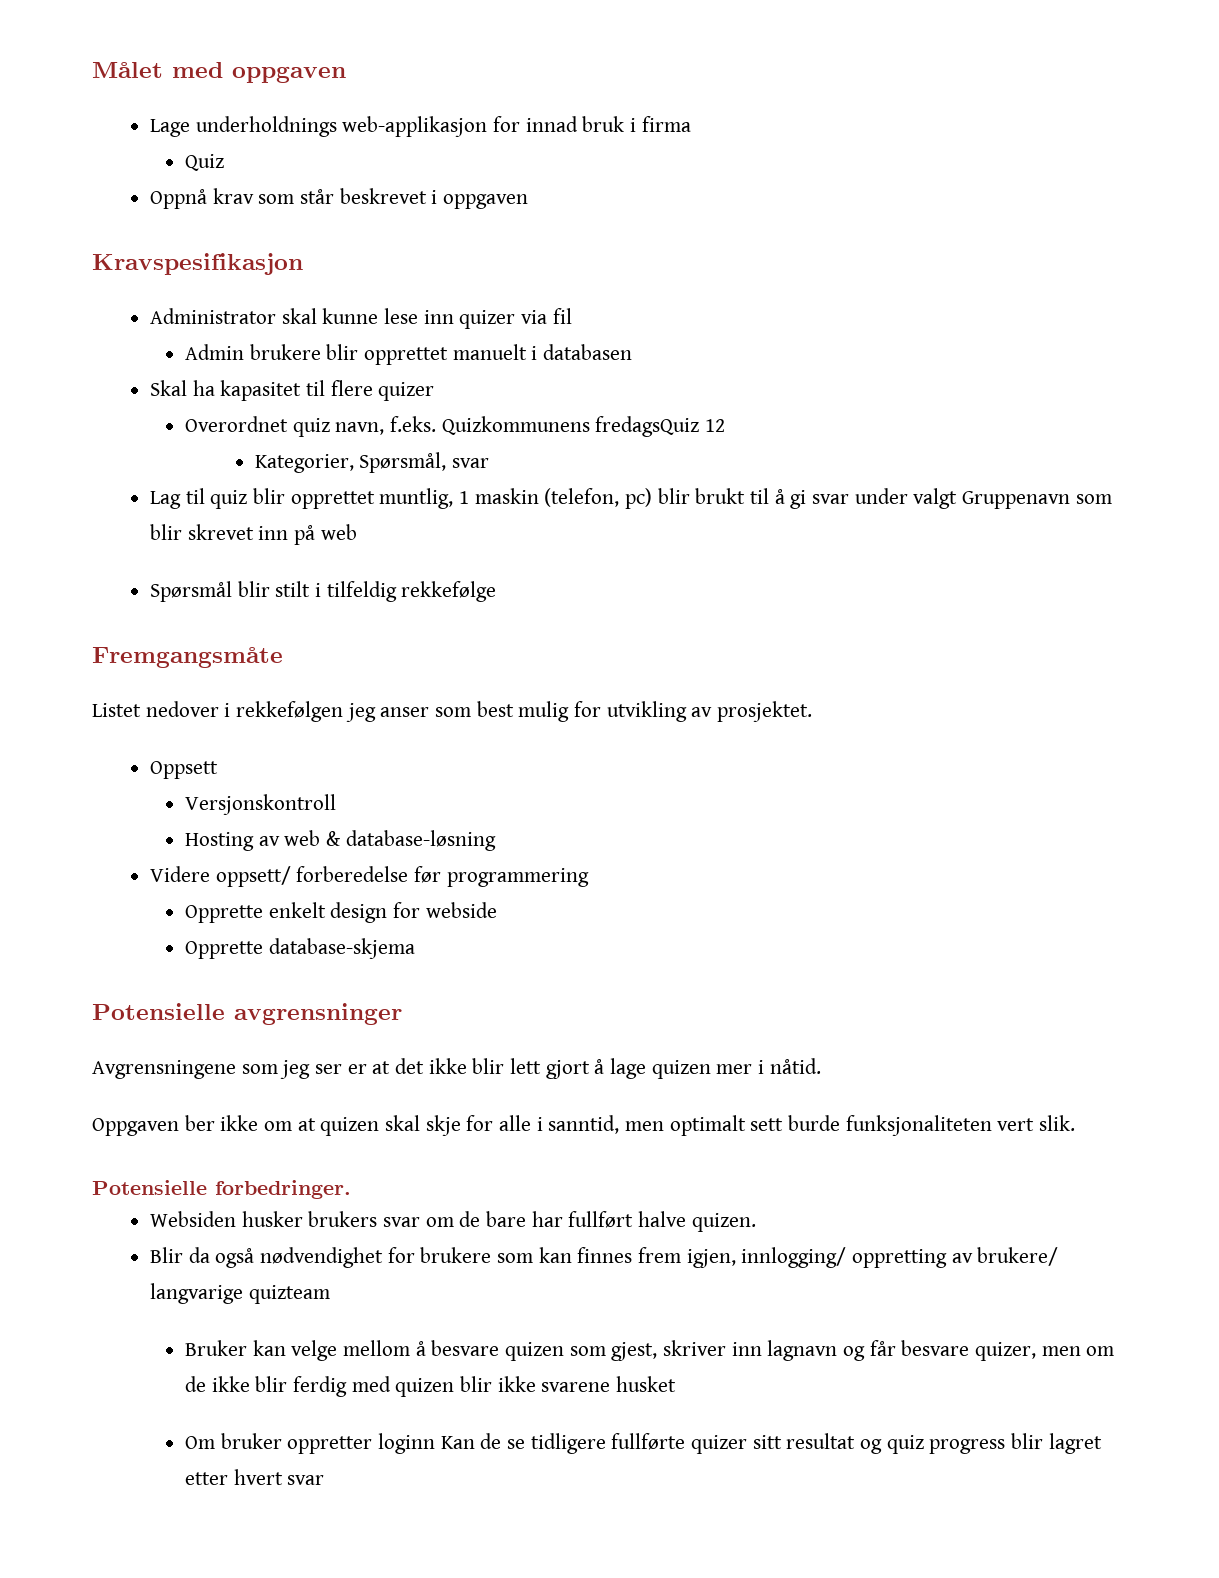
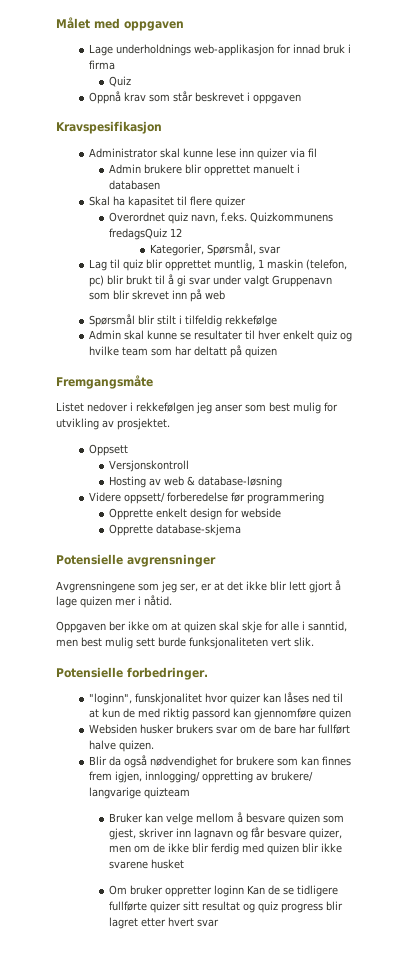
+ Admin skal kunne se resultater til hver enkelt quiz og hvilke team som har deltatt på quizen
- Avgrensningene som jeg ser er at det ikke blir lett gjort å lage quizen mer i nåtid.
+ Avgrensningene som jeg ser, er at det ikke blir lett gjort å lage quizen mer i nåtid.
- Oppgaven ber ikke om at quizen skal skje for alle i sanntid, men optimalt sett burde funksjonaliteten vert slik.
+ Oppgaven ber ikke om at quizen skal skje for alle i sanntid, men best mulig sett burde funksjonaliteten vert slik.
+ "loginn", funskjonalitet hvor quizer kan låses ned til at kun de med riktig passord kan gjennomføre quizen

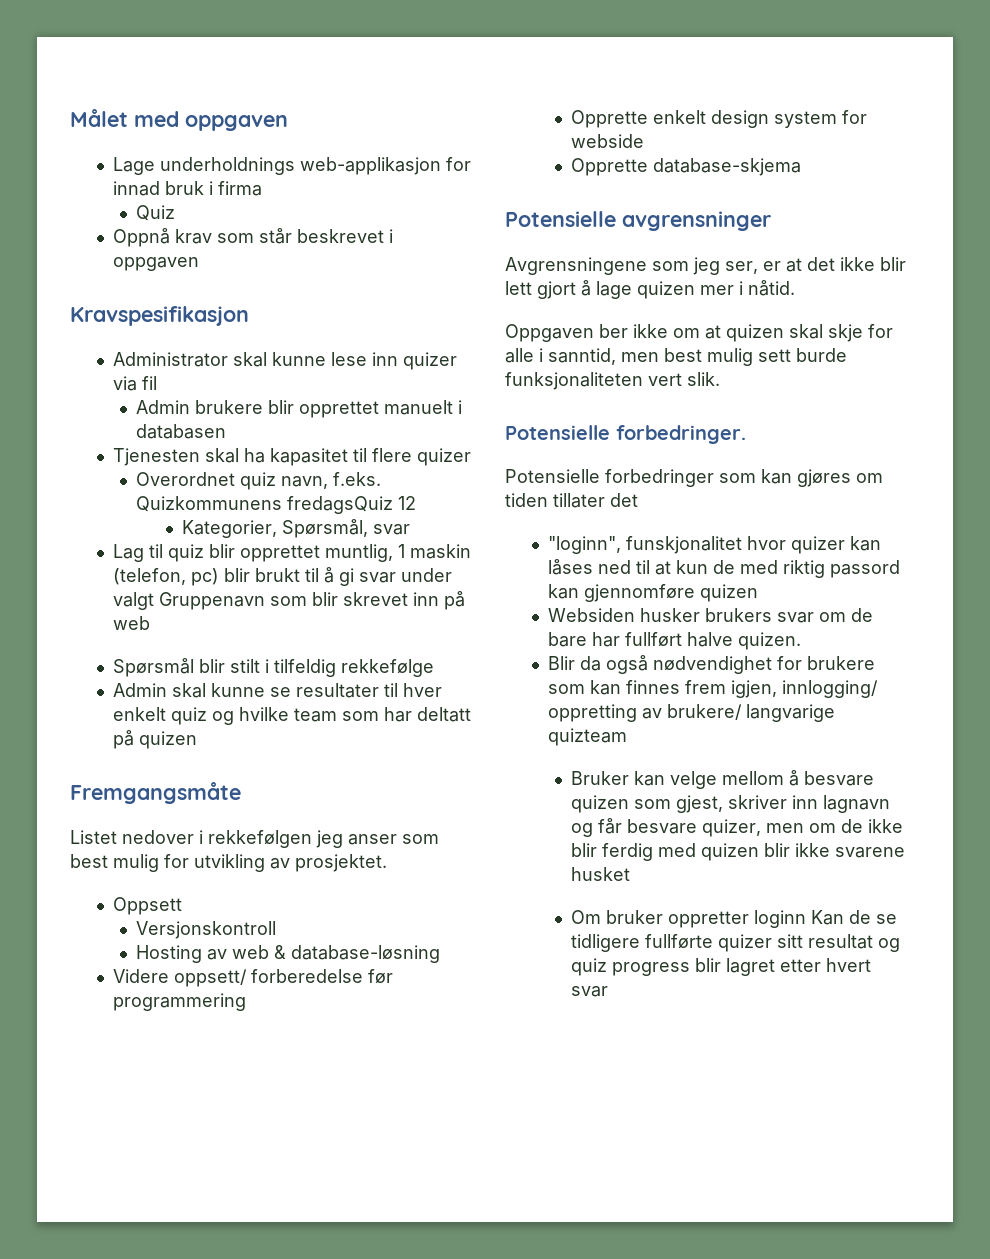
- Skal ha kapasitet til flere quizer
+ Tjenesten skal ha kapasitet til flere quizer
- Opprette enkelt design for webside
+ Opprette enkelt design system for webside
+ Potensielle forbedringer som kan gjøres om tiden tillater det

